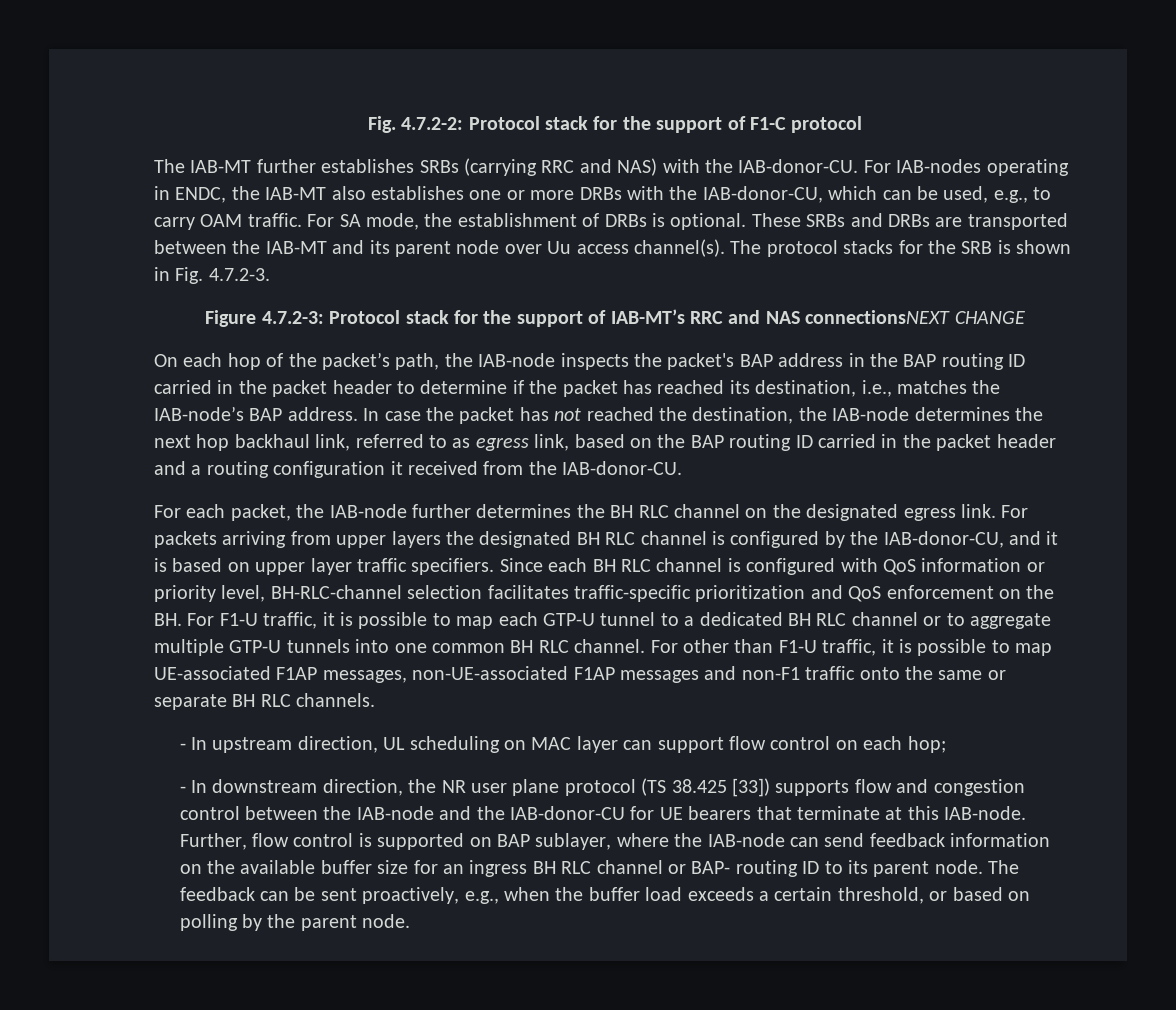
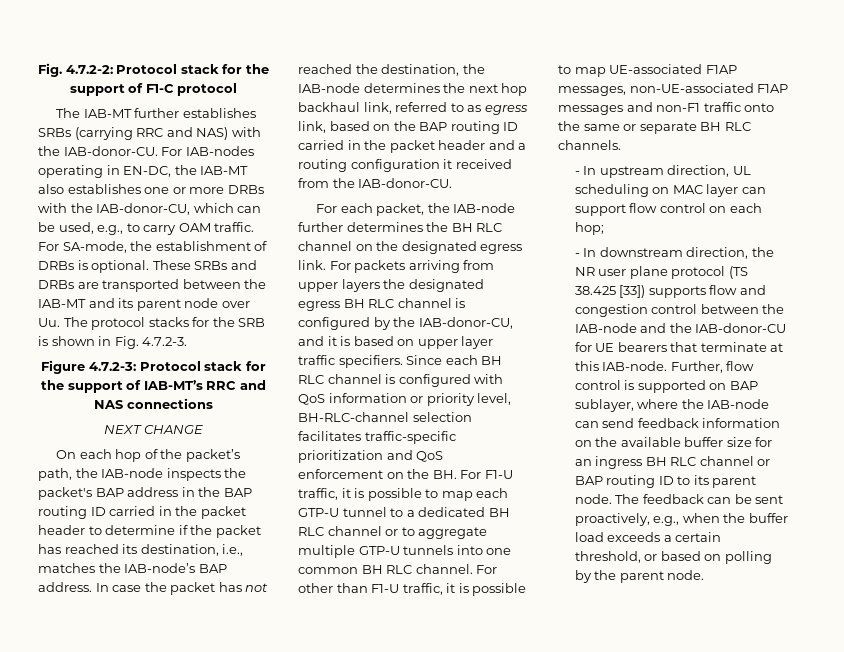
- For IAB-nodes operating in ENDC, the IAB-MT also establishes one or more DRBs with the IAB-donor-CU, which can be used, e.g., to carry OAM traffic.
+ For IAB-nodes operating in EN-DC, the IAB-MT also establishes one or more DRBs with the IAB-donor-CU, which can be used, e.g., to carry OAM traffic.
- For SA mode, the establishment of DRBs is optional.
+ For SA-mode, the establishment of DRBs is optional.
- These SRBs and DRBs are transported between the IAB-MT and its parent node over Uu access channel(s). The protocol stacks for the SRB is shown in Fig. 4.7.2-3.
+ These SRBs and DRBs are transported between the IAB-MT and its parent node over Uu. The protocol stacks for the SRB is shown in Fig. 4.7.2-3.
- Figure 4.7.2-3: Protocol stack for the support of IAB-MT’s RRC and NAS connectionsNEXT CHANGE
+ Figure 4.7.2-3: Protocol stack for the support of IAB-MT’s RRC and NAS connections
+ NEXT CHANGE
- For packets arriving from upper layers the designated BH RLC channel is configured by the IAB-donor-CU, and it is based on upper layer traffic specifiers.
+ For packets arriving from upper layers the designated egress BH RLC channel is configured by the IAB-donor-CU, and it is based on upper layer traffic specifiers.
- Further, flow control is supported on BAP sublayer, where the IAB-node can send feedback information on the available buffer size for an ingress BH RLC channel or BAP- routing ID to its parent node.
+ Further, flow control is supported on BAP sublayer, where the IAB-node can send feedback information on the available buffer size for an ingress BH RLC channel or BAP routing ID to its parent node.

